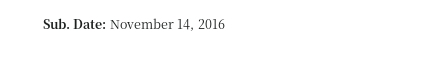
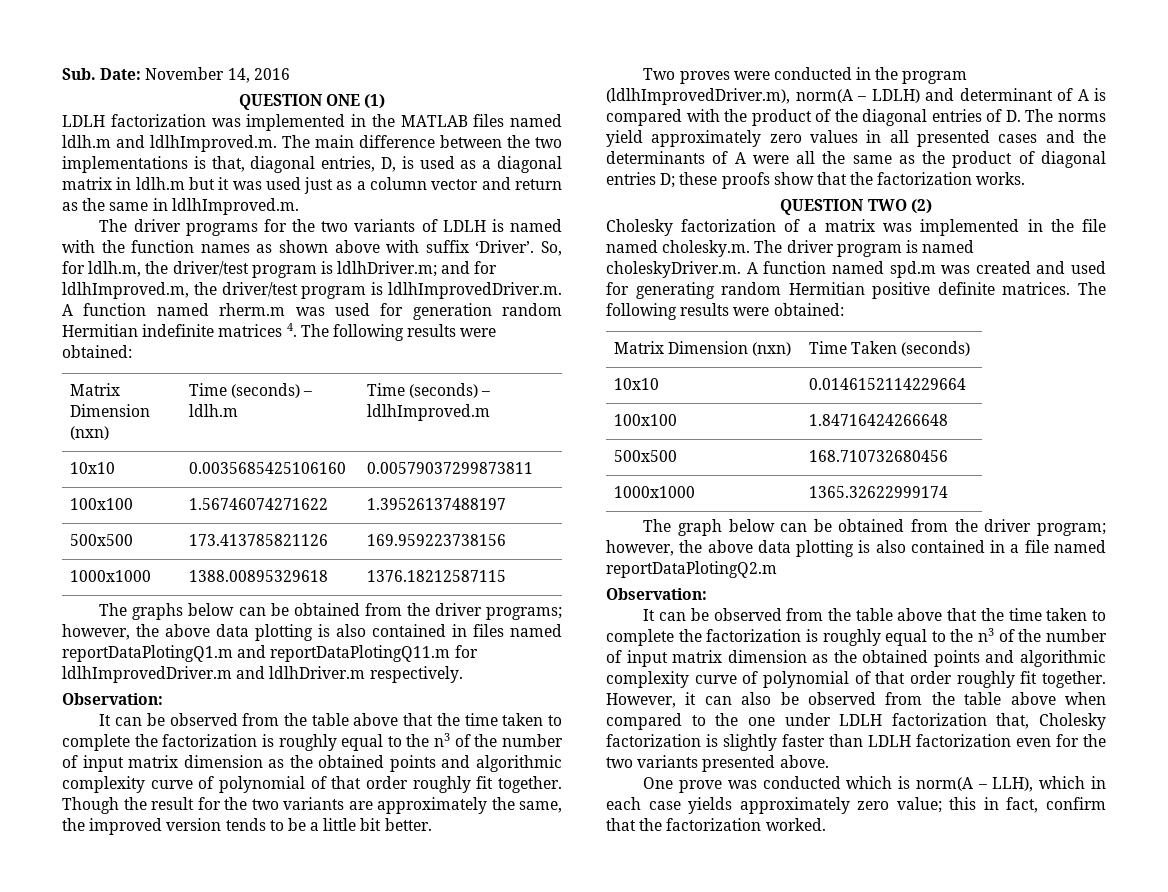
+ QUESTION ONE (1)
+ LDLH factorization was implemented in the MATLAB files named ldlh.m and ldlhImproved.m. The main difference between the two implementations is that, diagonal entries, D, is used as a diagonal matrix in ldlh.m but it was used just as a column vector and return as the same in ldlhImproved.m.
+ The driver programs for the two variants of LDLH is named with the function names as shown above with suffix ‘Driver’. So, for ldlh.m, the driver/test program is ldlhDriver.m; and for ldlhImproved.m, the driver/test program is ldlhImprovedDriver.m. A function named rherm.m was used for generation random Hermitian indefinite matrices 4. The following results were obtained:
+ Matrix Dimension (nxn) | Time (seconds) – ldlh.m | Time (seconds) – ldlhImproved.m
+ 10x10 | 0.0035685425106160 | 0.00579037299873811
+ 100x100 | 1.56746074271622 | 1.39526137488197
+ 500x500 | 173.413785821126 | 169.959223738156
+ 1000x1000 | 1388.00895329618 | 1376.18212587115
+ The graphs below can be obtained from the driver programs; however, the above data plotting is also contained in files named reportDataPlotingQ1.m and reportDataPlotingQ11.m for ldlhImprovedDriver.m and ldlhDriver.m respectively.
+ Observation:
+ It can be observed from the table above that the time taken to complete the factorization is roughly equal to the n3 of the number of input matrix dimension as the obtained points and algorithmic complexity curve of polynomial of that order roughly fit together. Though the result for the two variants are approximately the same, the improved version tends to be a little bit better.
+ Two proves were conducted in the program (ldlhImprovedDriver.m), norm(A – LDLH) and determinant of A is compared with the product of the diagonal entries of D. The norms yield approximately zero values in all presented cases and the determinants of A were all the same as the product of diagonal entries D; these proofs show that the factorization works.
+ QUESTION TWO (2)
+ Cholesky factorization of a matrix was implemented in the file named cholesky.m. The driver program is named choleskyDriver.m. A function named spd.m was created and used for generating random Hermitian positive definite matrices. The following results were obtained:
+ Matrix Dimension (nxn) | Time Taken (seconds)
+ 10x10 | 0.0146152114229664
+ 100x100 | 1.84716424266648
+ 500x500 | 168.710732680456
+ 1000x1000 | 1365.32622999174
+ The graph below can be obtained from the driver program; however, the above data plotting is also contained in a file named reportDataPlotingQ2.m
+ Observation:
+ It can be observed from the table above that the time taken to complete the factorization is roughly equal to the n3 of the number of input matrix dimension as the obtained points and algorithmic complexity curve of polynomial of that order roughly fit together. However, it can also be observed from the table above when compared to the one under LDLH factorization that, Cholesky factorization is slightly faster than LDLH factorization even for the two variants presented above.
+ One prove was conducted which is norm(A – LLH), which in each case yields approximately zero value; this in fact, confirm that the factorization worked.

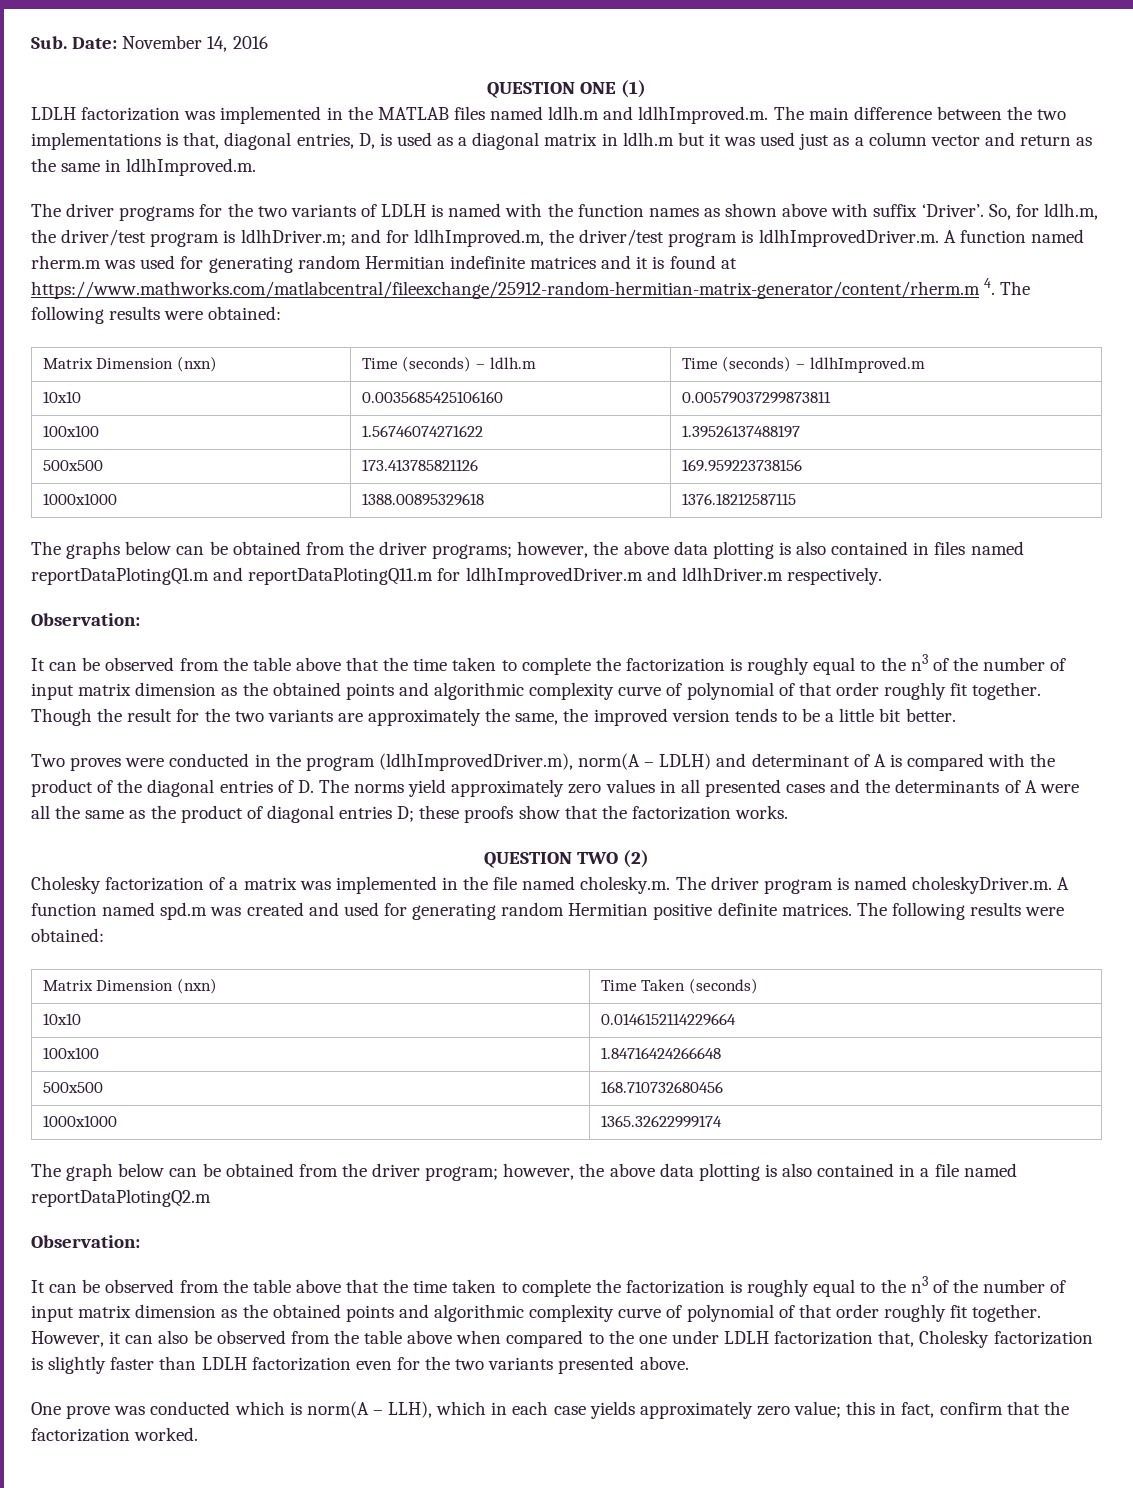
- So, for ldlh.m, the driver/test program is ldlhDriver.m; and for ldlhImproved.m, the driver/test program is ldlhImprovedDriver.m. A function named rherm.m was used for generation random Hermitian indefinite matrices 4. The following results were obtained:
+ So, for ldlh.m, the driver/test program is ldlhDriver.m; and for ldlhImproved.m, the driver/test program is ldlhImprovedDriver.m. A function named rherm.m was used for generating random Hermitian indefinite matrices and it is found at https://www.mathworks.com/matlabcentral/fileexchange/25912-random-hermitian-matrix-generator/content/rherm.m 4. The following results were obtained:

